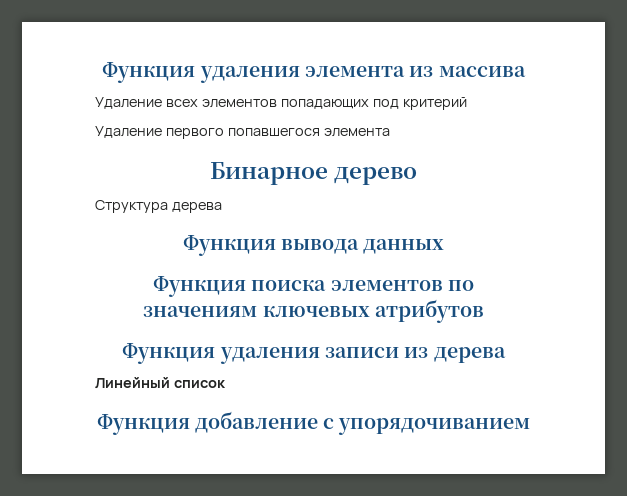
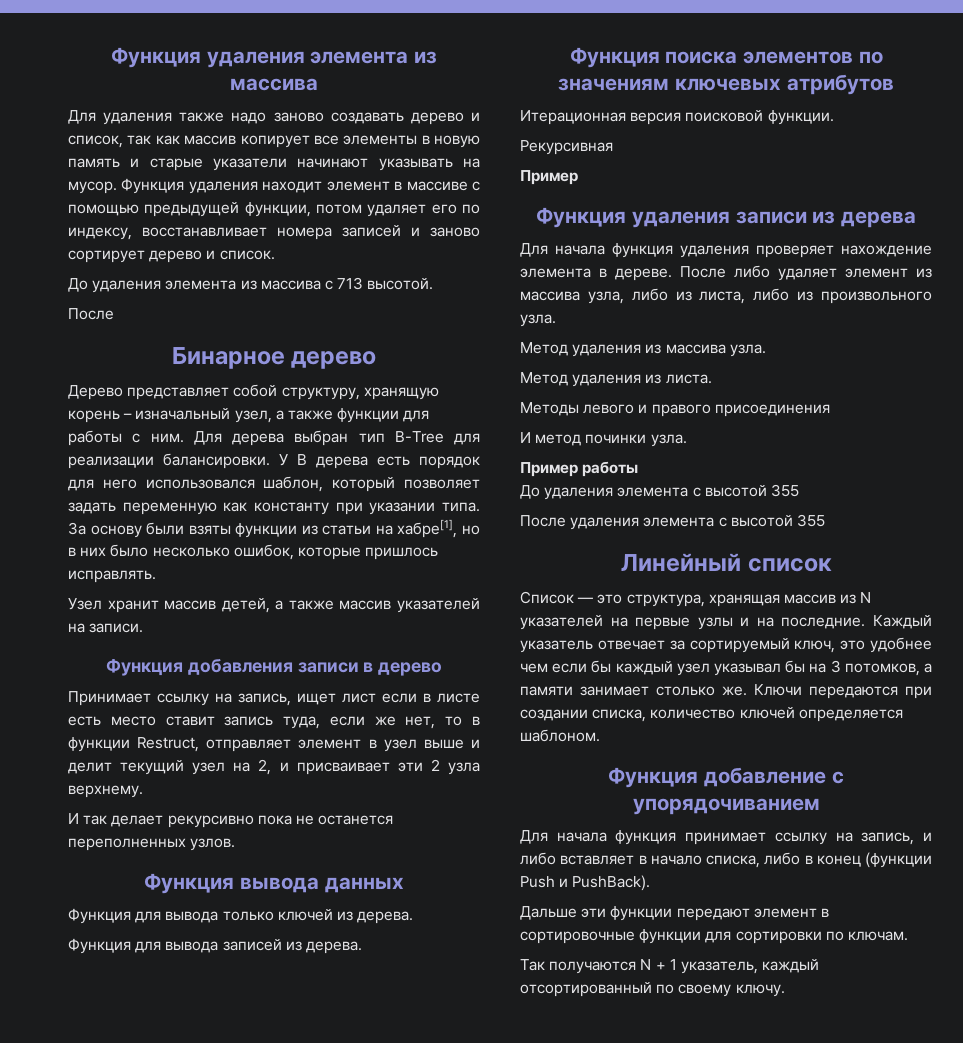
- Удаление всех элементов попадающих под критерий
- Удаление первого попавшегося элемента
+ Для удаления также надо заново создавать дерево и список, так как массив копирует все элементы в новую память и старые указатели начинают указывать на мусор. Функция удаления находит элемент в массиве с помощью предыдущей функции, потом удаляет его по индексу, восстанавливает номера записей и заново сортирует дерево и список.
+ До удаления элемента из массива с 713 высотой.
+ После
  Бинарное дерево
- Структура дерева
+ Дерево представляет собой структуру, хранящую корень – изначальный узел, а также функции для работы с ним. Для дерева выбран тип B-Tree для реализации балансировки. У B дерева есть порядок для него использовался шаблон, который позволяет задать переменную как константу при указании типа. За основу были взяты функции из статьи на хабре[1], но в них было несколько ошибок, которые пришлось исправлять.
+ Узел хранит массив детей, а также массив указателей на записи.
+ Функция добавления записи в дерево
+ Принимает ссылку на запись, ищет лист если в листе есть место ставит запись туда, если же нет, то в функции Restruct, отправляет элемент в узел выше и делит текущий узел на 2, и присваивает эти 2 узла верхнему.
+ И так делает рекурсивно пока не останется переполненных узлов.
  Функция вывода данных
+ Функция для вывода только ключей из дерева.
+ Функция для вывода записей из дерева.
+ Итерационная версия поисковой функции.
+ Рекурсивная
+ Пример
+ Для начала функция удаления проверяет нахождение элемента в дереве. После либо удаляет элемент из массива узла, либо из листа, либо из произвольного узла.
+ Метод удаления из массива узла.
+ Метод удаления из листа.
+ Методы левого и правого присоединения
+ И метод починки узла.
+ Пример работы
+ До удаления элемента с высотой 355
+ После удаления элемента с высотой 355
  Линейный список
+ Список — это структура, хранящая массив из N указателей на первые узлы и на последние. Каждый указатель отвечает за сортируемый ключ, это удобнее чем если бы каждый узел указывал бы на 3 потомков, а памяти занимает столько же. Ключи передаются при создании списка, количество ключей определяется шаблоном.
  Функция добавление с упорядочиванием
+ Для начала функция принимает ссылку на запись, и либо вставляет в начало списка, либо в конец (функции Push и PushBack).
+ Дальше эти функции передают элемент в сортировочные функции для сортировки по ключам.
+ Так получаются N + 1 указатель, каждый отсортированный по своему ключу.

